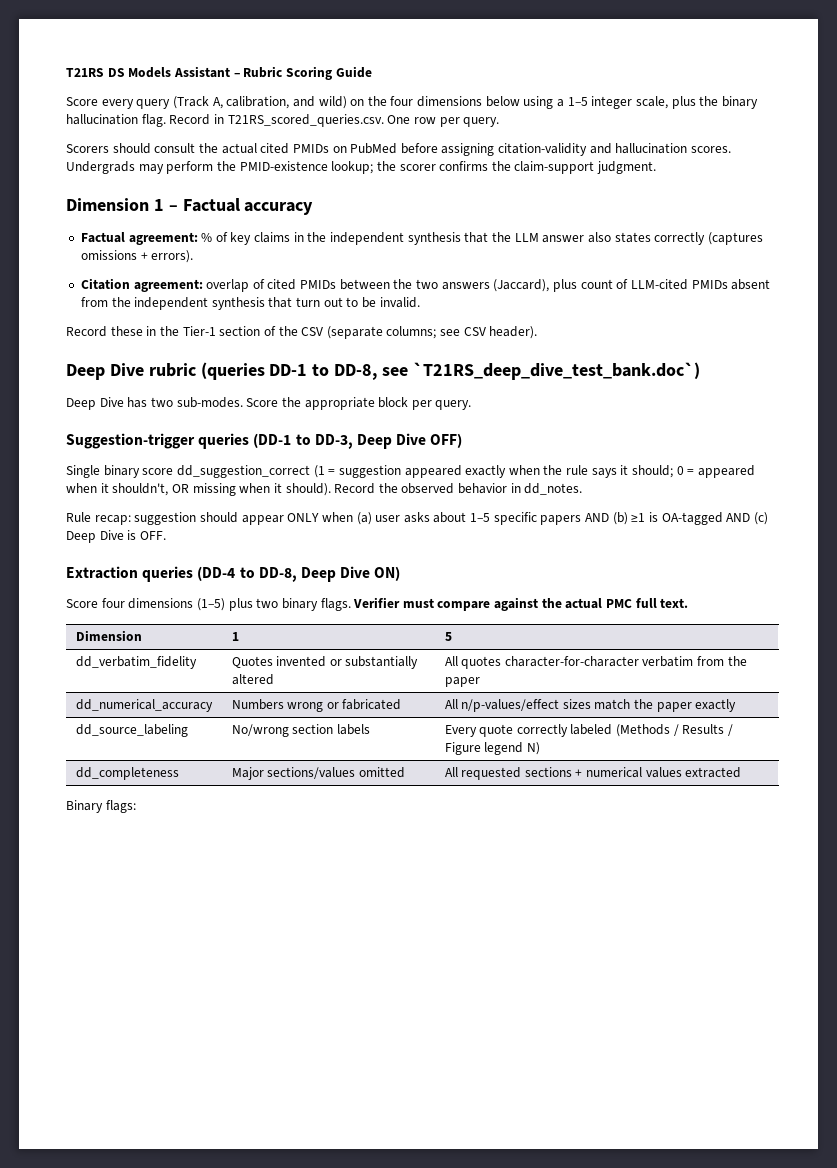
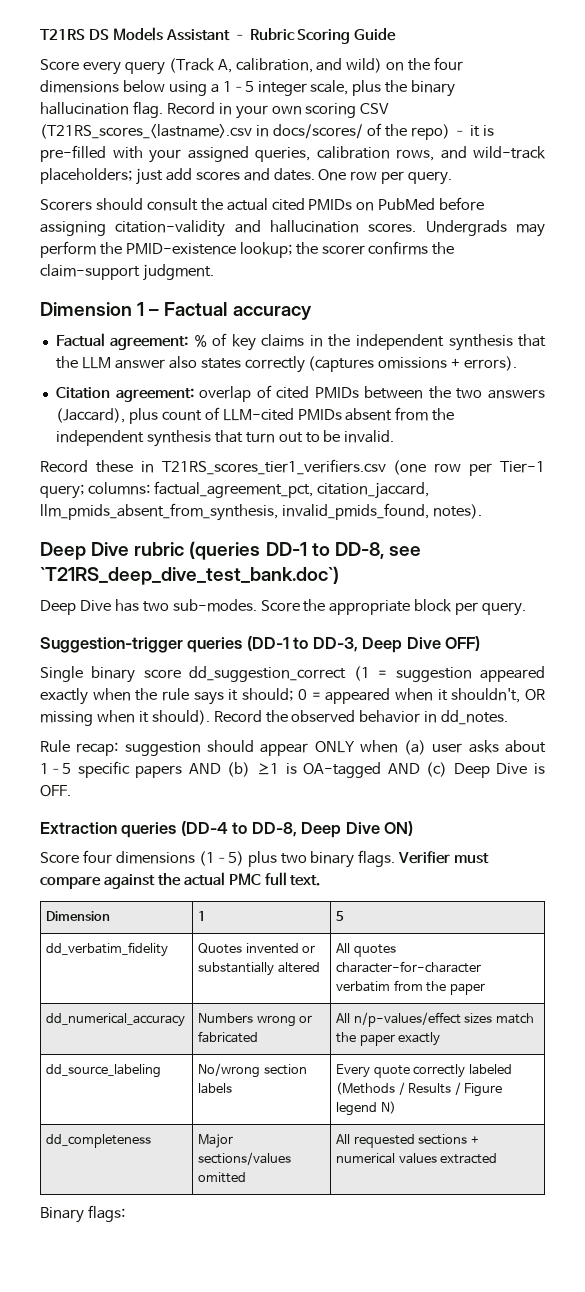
- Record in T21RS_scored_queries.csv. One row per query.
+ Record in your own scoring CSV (T21RS_scores_<lastname>.csv in docs/scores/ of the repo) – it is pre-filled with your assigned queries, calibration rows, and wild-track placeholders; just add scores and dates. One row per query.
- Record these in the Tier-1 section of the CSV (separate columns; see CSV header).
+ Record these in T21RS_scores_tier1_verifiers.csv (one row per Tier-1 query; columns: factual_agreement_pct, citation_jaccard, llm_pmids_absent_from_synthesis, invalid_pmids_found, notes).

